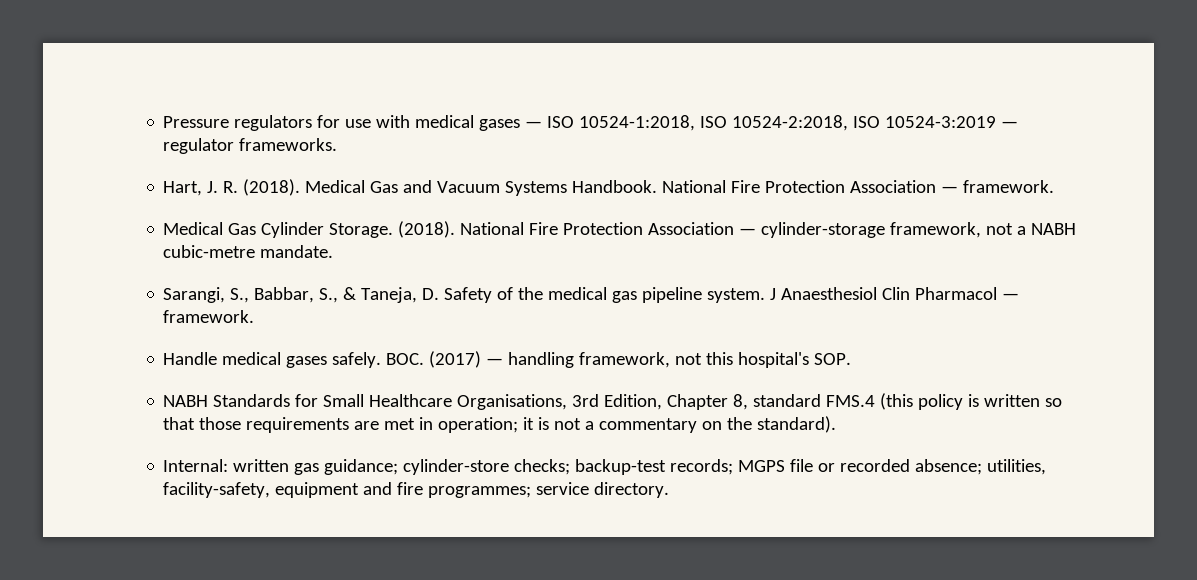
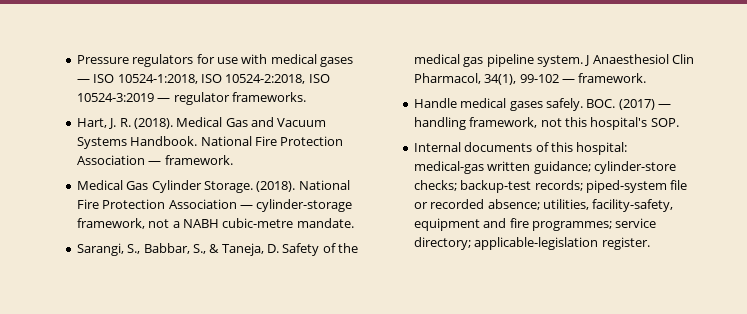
- J Anaesthesiol Clin Pharmacol — framework.
+ J Anaesthesiol Clin Pharmacol, 34(1), 99-102 — framework.
- NABH Standards for Small Healthcare Organisations, 3rd Edition, Chapter 8, standard FMS.4 (this policy is written so that those requirements are met in operation; it is not a commentary on the standard).
- Internal: written gas guidance; cylinder-store checks; backup-test records; MGPS file or recorded absence; utilities, facility-safety, equipment and fire programmes; service directory.
+ Internal documents of this hospital: medical-gas written guidance; cylinder-store checks; backup-test records; piped-system file or recorded absence; utilities, facility-safety, equipment and fire programmes; service directory; applicable-legislation register.

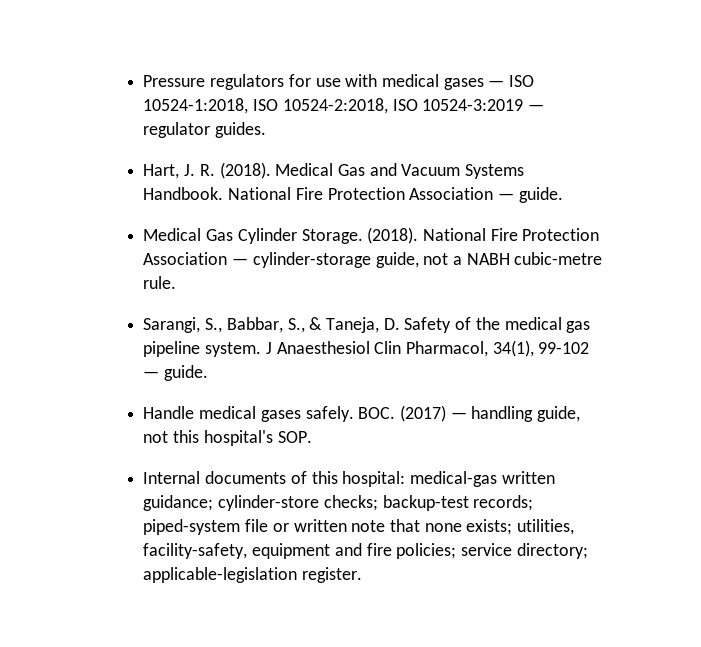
- Pressure regulators for use with medical gases — ISO 10524-1:2018, ISO 10524-2:2018, ISO 10524-3:2019 — regulator frameworks.
+ Pressure regulators for use with medical gases — ISO 10524-1:2018, ISO 10524-2:2018, ISO 10524-3:2019 — regulator guides.
- National Fire Protection Association — framework.
+ National Fire Protection Association — guide.
- National Fire Protection Association — cylinder-storage framework, not a NABH cubic-metre mandate.
+ National Fire Protection Association — cylinder-storage guide, not a NABH cubic-metre rule.
- J Anaesthesiol Clin Pharmacol, 34(1), 99-102 — framework.
+ J Anaesthesiol Clin Pharmacol, 34(1), 99-102 — guide.
- BOC. (2017) — handling framework, not this hospital's SOP.
+ BOC. (2017) — handling guide, not this hospital's SOP.
- Internal documents of this hospital: medical-gas written guidance; cylinder-store checks; backup-test records; piped-system file or recorded absence; utilities, facility-safety, equipment and fire programmes; service directory; applicable-legislation register.
+ Internal documents of this hospital: medical-gas written guidance; cylinder-store checks; backup-test records; piped-system file or written note that none exists; utilities, facility-safety, equipment and fire policies; service directory; applicable-legislation register.

